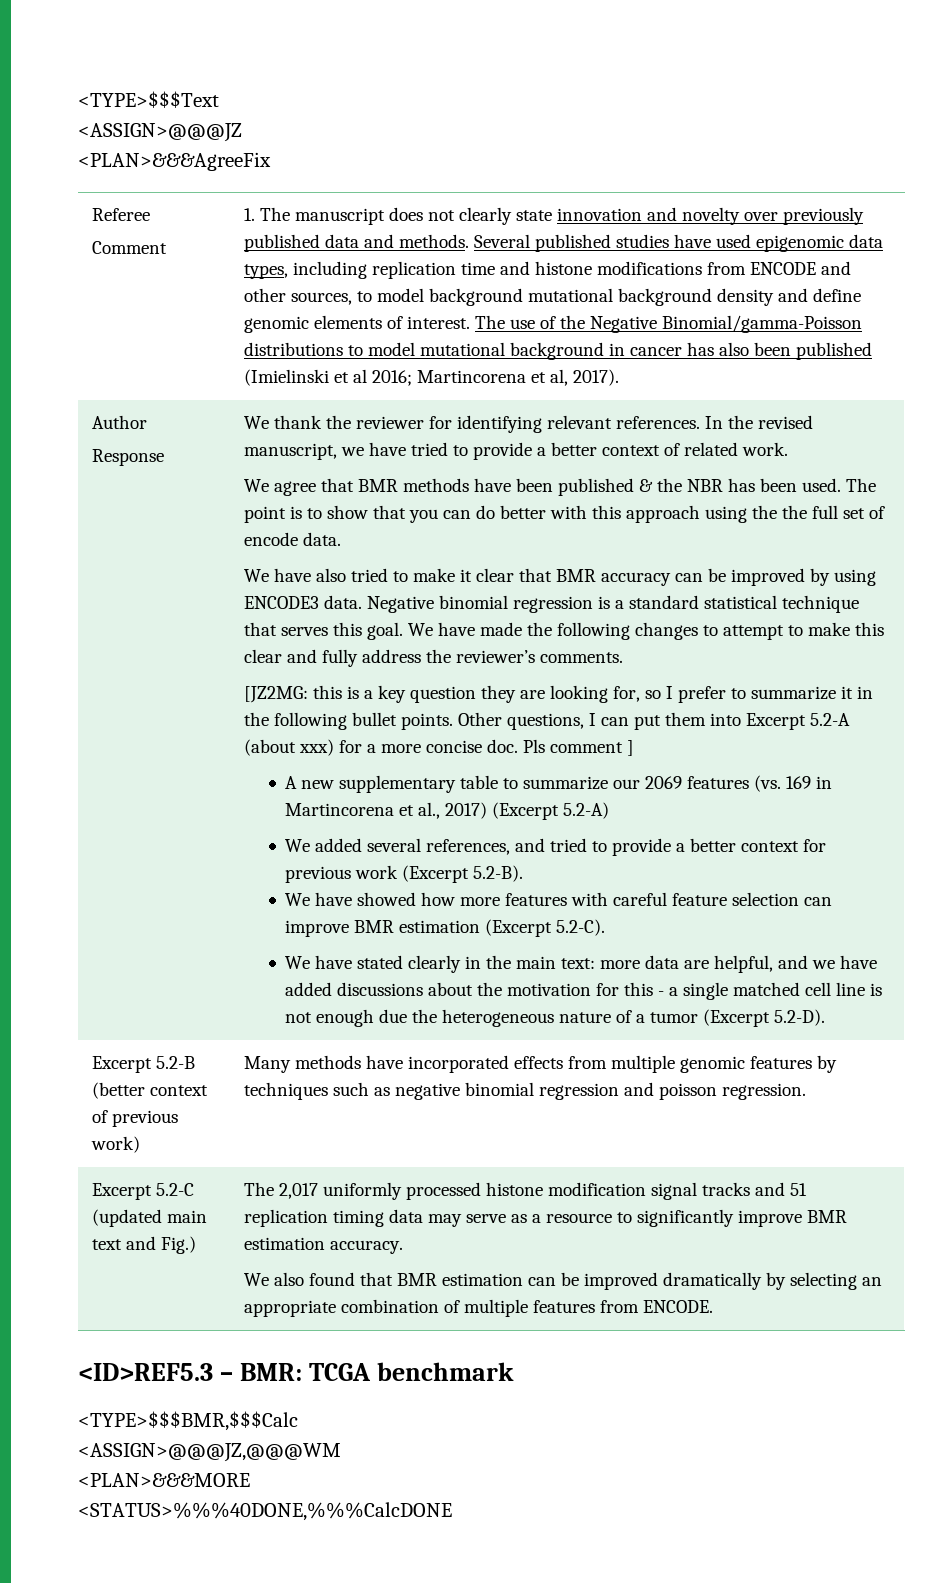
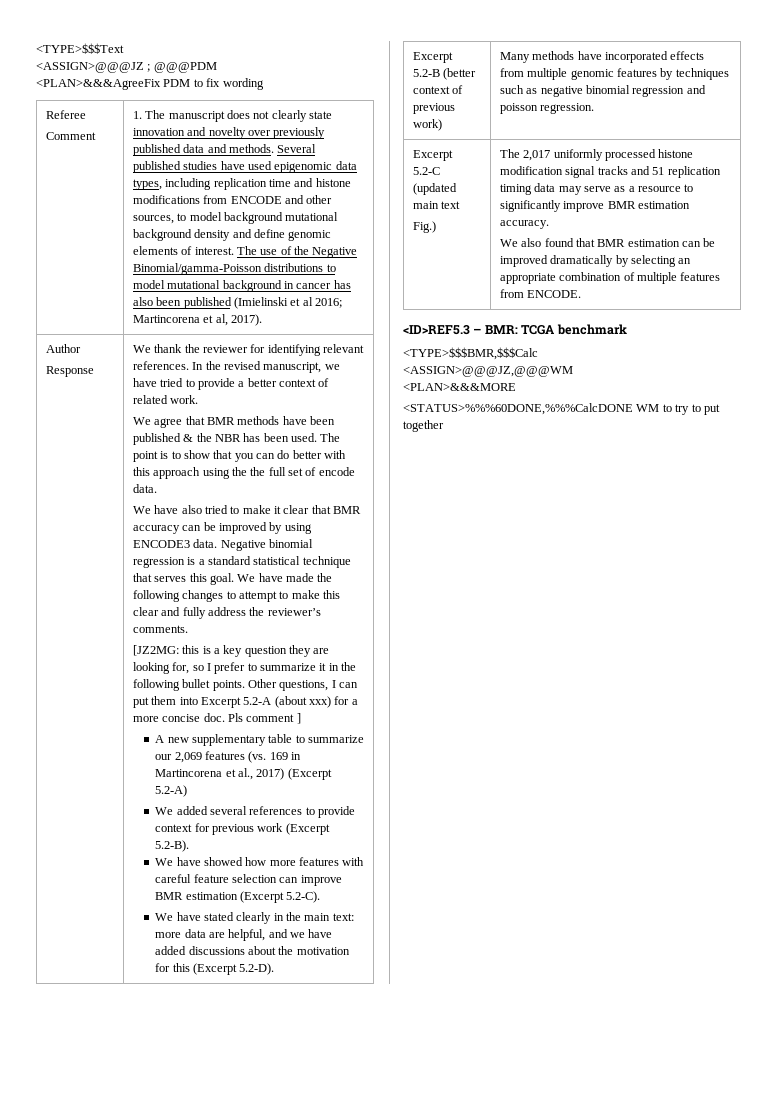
- <ASSIGN>@@@JZ
+ <ASSIGN>@@@JZ ; @@@PDM
- <PLAN>&&&AgreeFix
+ <PLAN>&&&AgreeFix PDM to fix wording
- A new supplementary table to summarize our 2069 features (vs. 169 in Martincorena et al., 2017) (Excerpt 5.2-A)
+ A new supplementary table to summarize our 2,069 features (vs. 169 in Martincorena et al., 2017) (Excerpt 5.2-A)
- We added several references, and tried to provide a better context for previous work (Excerpt 5.2-B).
+ We added several references to provide context for previous work (Excerpt 5.2-B).
- We have stated clearly in the main text: more data are helpful, and we have added discussions about the motivation for this - a single matched cell line is not enough due the heterogeneous nature of a tumor (Excerpt 5.2-D).
+ We have stated clearly in the main text: more data are helpful, and we have added discussions about the motivation for this (Excerpt 5.2-D).
- Excerpt 5.2-C (updated main text and Fig.)
+ Excerpt 5.2-C (updated main text
+ Fig.)
- <STATUS>%%%40DONE,%%%CalcDONE
+ <STATUS>%%%60DONE,%%%CalcDONE WM to try to put together

